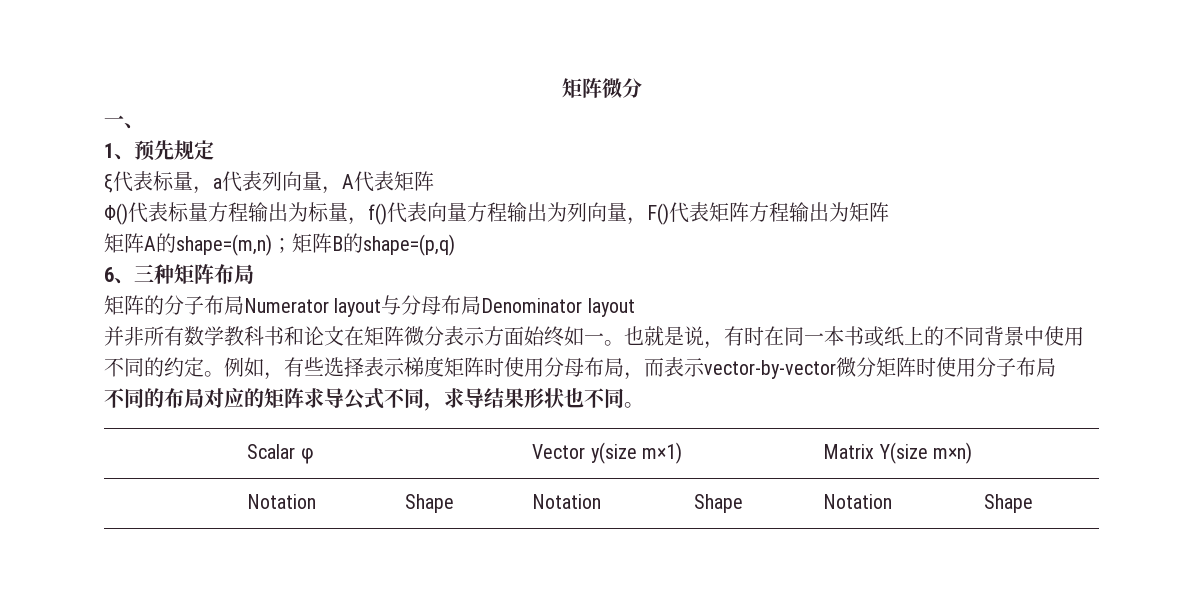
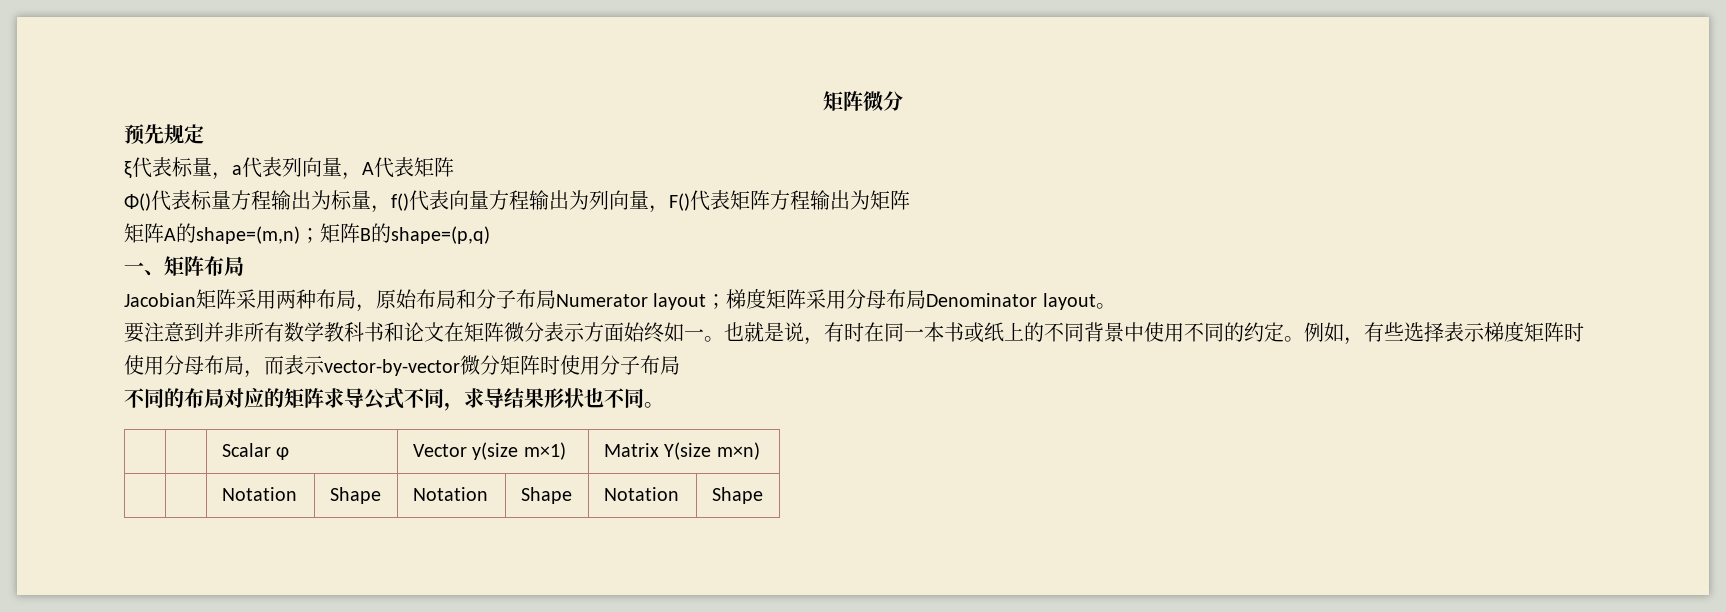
- 一、
- 1、预先规定
+ 预先规定
- 6、三种矩阵布局
+ 一、矩阵布局
- 矩阵的分子布局Numerator layout与分母布局Denominator layout
- 并非所有数学教科书和论文在矩阵微分表示方面始终如一。
+ Jacobian矩阵采用两种布局，原始布局和分子布局Numerator layout；梯度矩阵采用分母布局Denominator layout。
+ 要注意到并非所有数学教科书和论文在矩阵微分表示方面始终如一。

